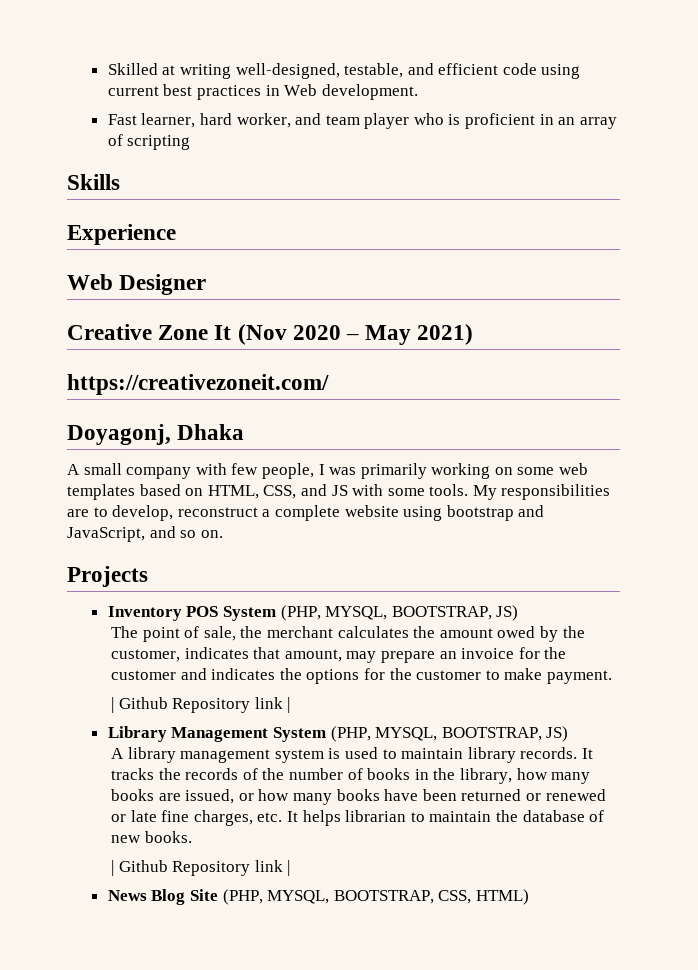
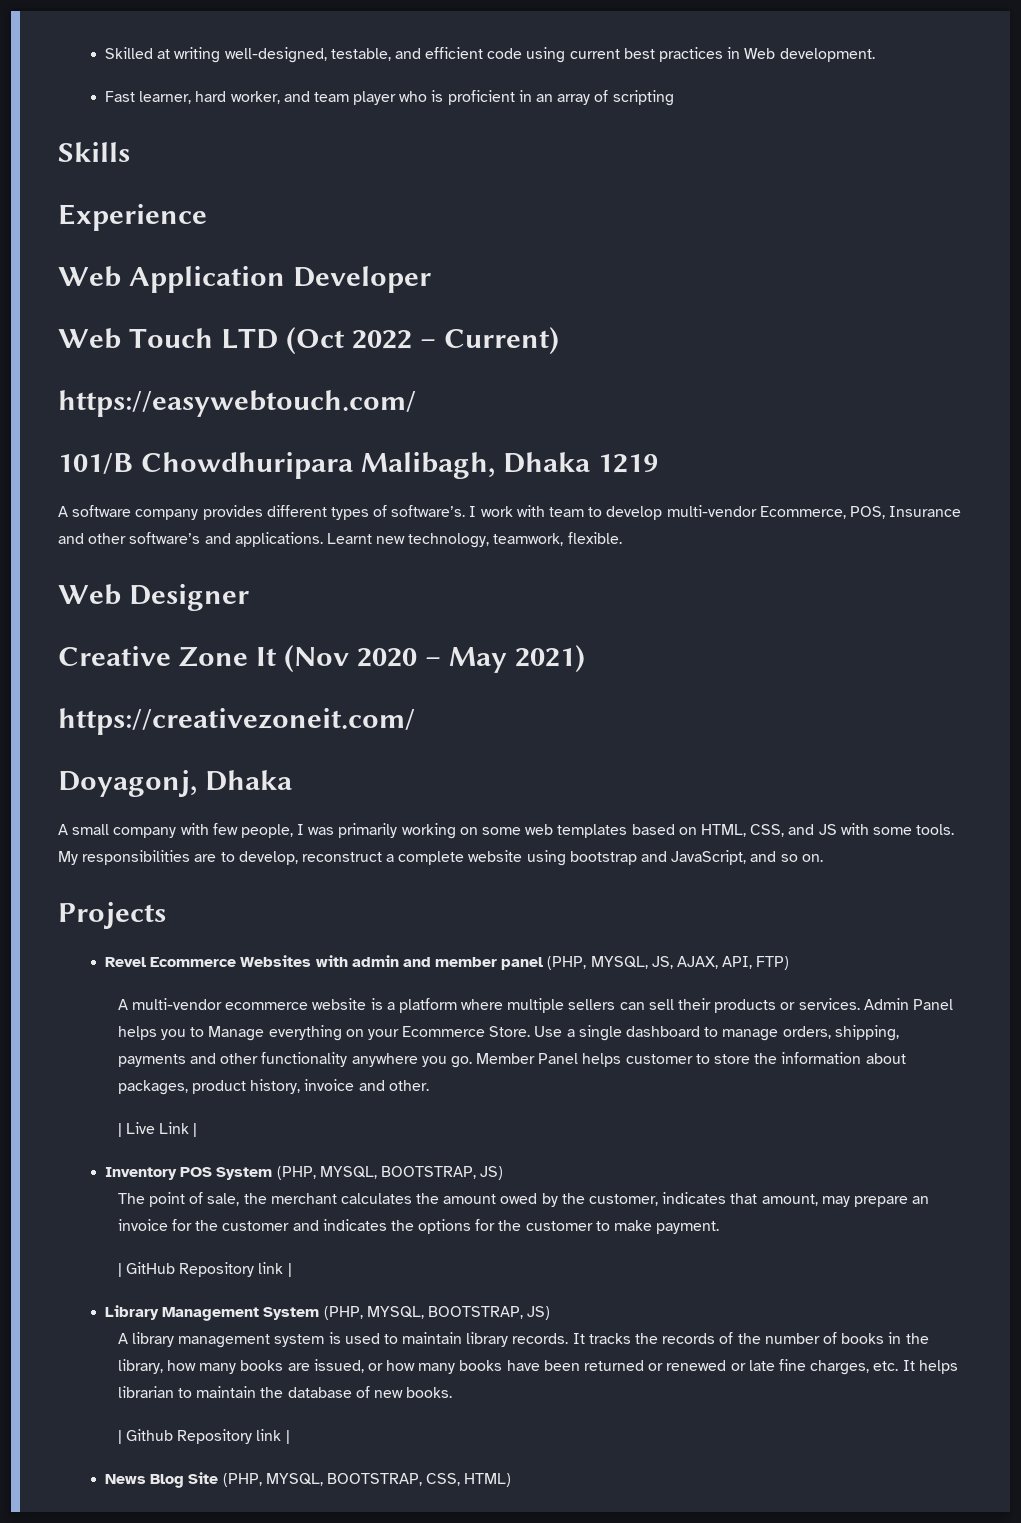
+ Web Application Developer
+ Web Touch LTD (Oct 2022 – Current)
+ https://easywebtouch.com/
+ 101/B Chowdhuripara Malibagh, Dhaka 1219
+ A software company provides different types of software’s. I work with team to develop multi-vendor Ecommerce, POS, Insurance and other software’s and applications. Learnt new technology, teamwork, flexible.
+ Revel Ecommerce Websites with admin and member panel (PHP, MYSQL, JS, AJAX, API, FTP)
+ A multi-vendor ecommerce website is a platform where multiple sellers can sell their products or services. Admin Panel helps you to Manage everything on your Ecommerce Store. Use a single dashboard to manage orders, shipping, payments and other functionality anywhere you go. Member Panel helps customer to store the information about packages, product history, invoice and other.
+ | Live Link |
  The point of sale, the merchant calculates the amount owed by the customer, indicates that amount, may prepare an invoice for the customer and indicates the options for the customer to make payment.
- | Github Repository link |
+ | GitHub Repository link |

